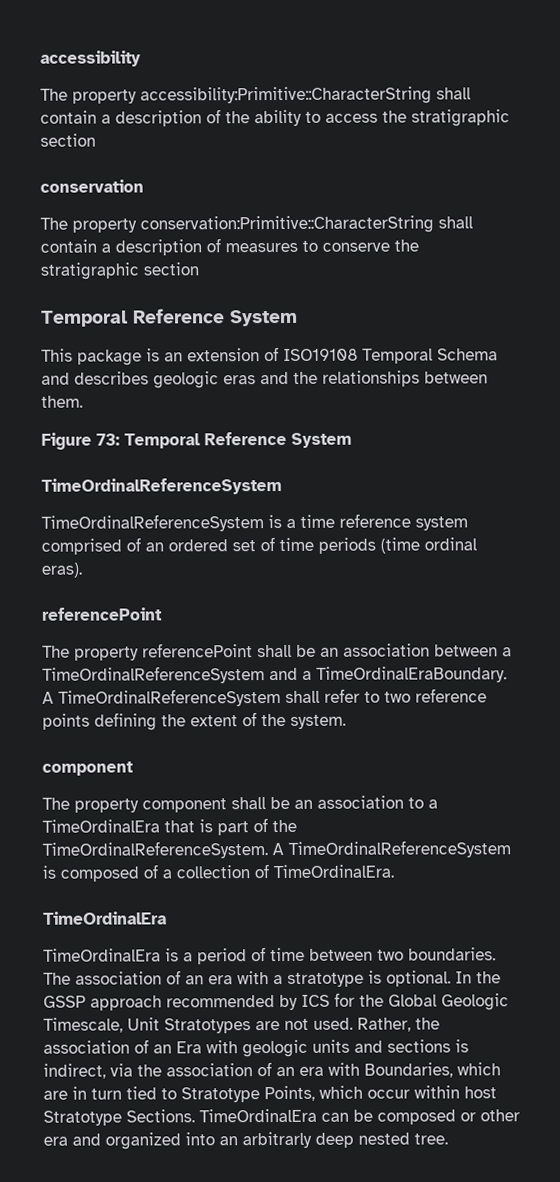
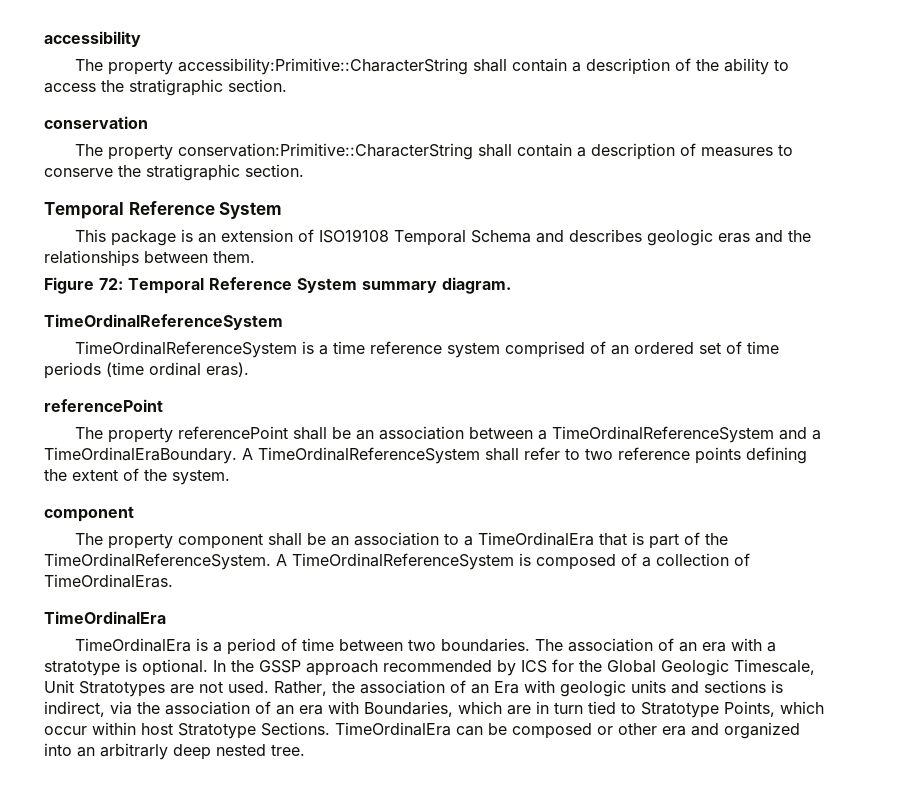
- The property accessibility:Primitive::CharacterString shall contain a description of the ability to access the stratigraphic section
+ The property accessibility:Primitive::CharacterString shall contain a description of the ability to access the stratigraphic section.
- The property conservation:Primitive::CharacterString shall contain a description of measures to conserve the stratigraphic section
+ The property conservation:Primitive::CharacterString shall contain a description of measures to conserve the stratigraphic section.
- Figure 73: Temporal Reference System
+ Figure 72: Temporal Reference System summary diagram.
- A TimeOrdinalReferenceSystem is composed of a collection of TimeOrdinalEra.
+ A TimeOrdinalReferenceSystem is composed of a collection of TimeOrdinalEras.

